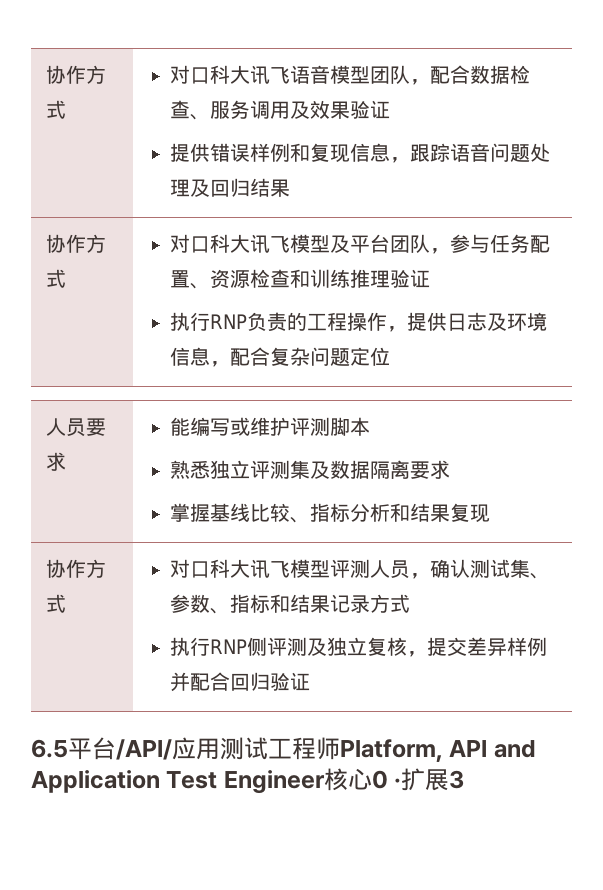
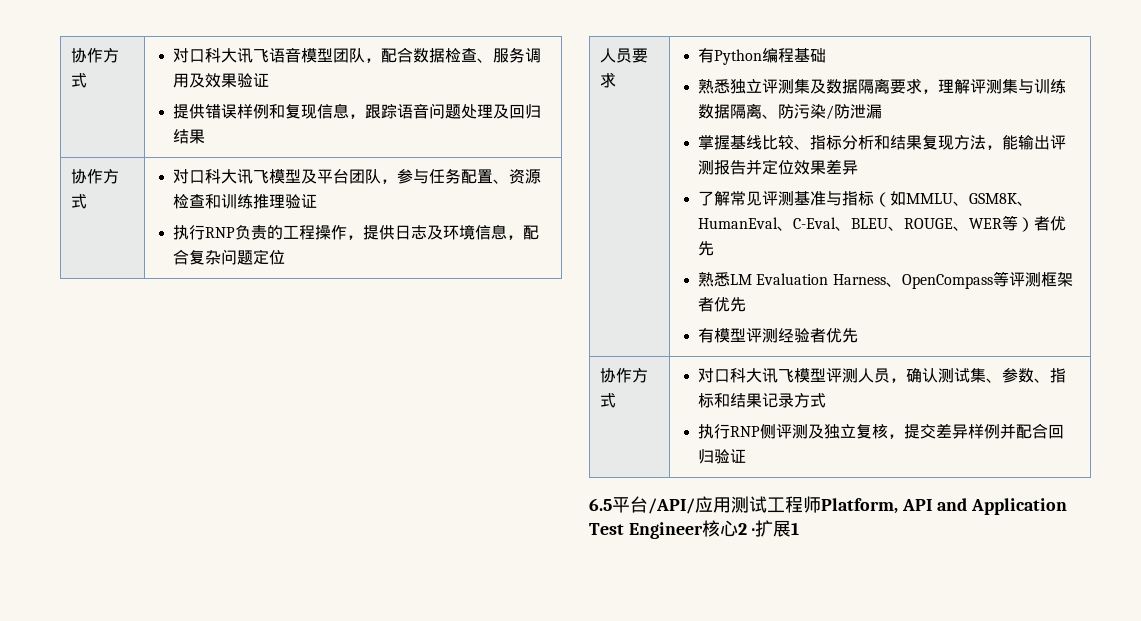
- 能编写或维护评测脚本
+ 有Python编程基础
- 熟悉独立评测集及数据隔离要求
+ 熟悉独立评测集及数据隔离要求，理解评测集与训练数据隔离、防污染/防泄漏
- 掌握基线比较、指标分析和结果复现
+ 掌握基线比较、指标分析和结果复现方法，能输出评测报告并定位效果差异
+ 了解常见评测基准与指标（如MMLU、GSM8K、HumanEval、C-Eval、BLEU、ROUGE、WER等）者优先
+ 熟悉LM Evaluation Harness、OpenCompass等评测框架者优先
+ 有模型评测经验者优先
- 6.5平台/API/应用测试工程师Platform, API and Application Test Engineer核心0 ·扩展3
+ 6.5平台/API/应用测试工程师Platform, API and Application Test Engineer核心2 ·扩展1

